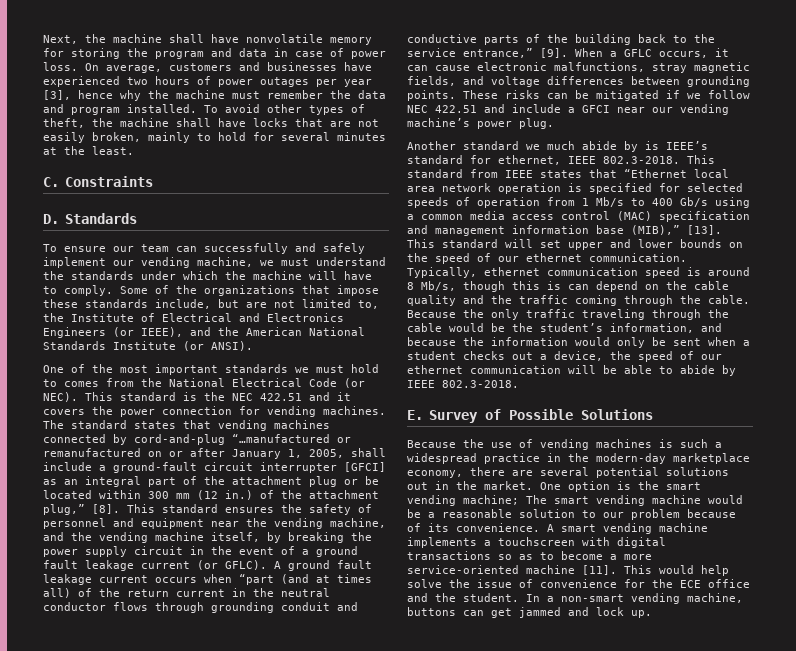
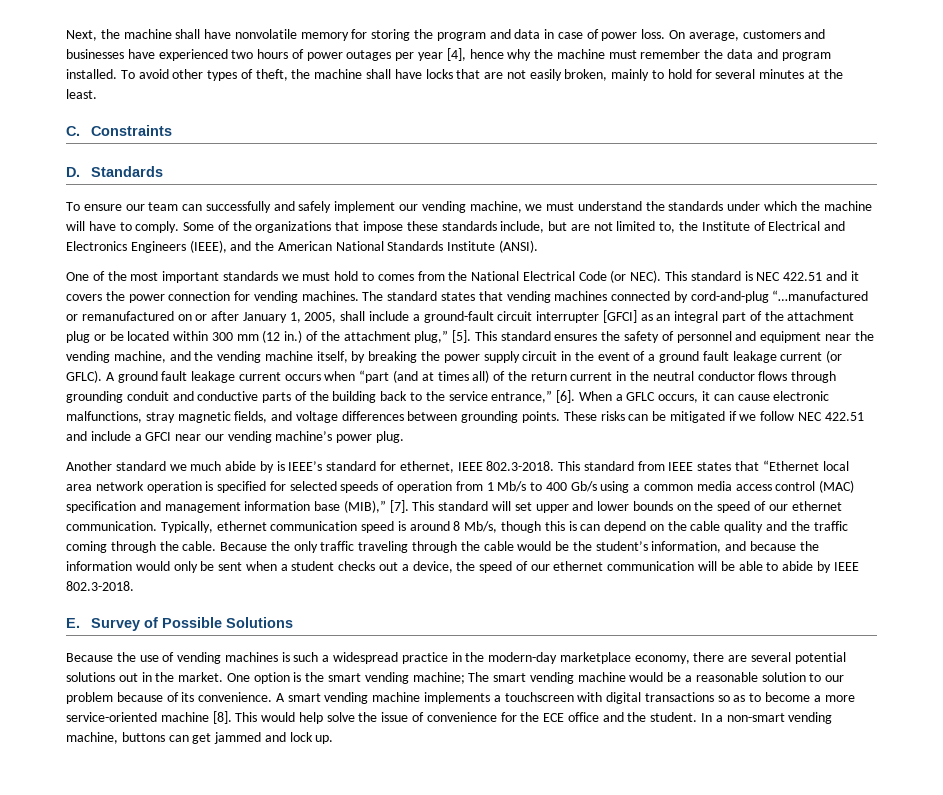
- On average, customers and businesses have experienced two hours of power outages per year [3], hence why the machine must remember the data and program installed.
+ On average, customers and businesses have experienced two hours of power outages per year [4], hence why the machine must remember the data and program installed.
- Some of the organizations that impose these standards include, but are not limited to, the Institute of Electrical and Electronics Engineers (or IEEE), and the American National Standards Institute (or ANSI).
+ Some of the organizations that impose these standards include, but are not limited to, the Institute of Electrical and Electronics Engineers (IEEE), and the American National Standards Institute (ANSI).
- This standard is the NEC 422.51 and it covers the power connection for vending machines.
+ This standard is NEC 422.51 and it covers the power connection for vending machines.
- The standard states that vending machines connected by cord-and-plug “…manufactured or remanufactured on or after January 1, 2005, shall include a ground-fault circuit interrupter [GFCI] as an integral part of the attachment plug or be located within 300 mm (12 in.) of the attachment plug,” [8].
+ The standard states that vending machines connected by cord-and-plug “…manufactured or remanufactured on or after January 1, 2005, shall include a ground-fault circuit interrupter [GFCI] as an integral part of the attachment plug or be located within 300 mm (12 in.) of the attachment plug,” [5].
- A ground fault leakage current occurs when “part (and at times all) of the return current in the neutral conductor flows through grounding conduit and conductive parts of the building back to the service entrance,” [9].
+ A ground fault leakage current occurs when “part (and at times all) of the return current in the neutral conductor flows through grounding conduit and conductive parts of the building back to the service entrance,” [6].
- Another standard we much abide by is IEEE’s standard for ethernet, IEEE 802.3-2018. This standard from IEEE states that “Ethernet local area network operation is specified for selected speeds of operation from 1 Mb/s to 400 Gb/s using a common media access control (MAC) specification and management information base (MIB),” [13].
+ Another standard we much abide by is IEEE’s standard for ethernet, IEEE 802.3-2018. This standard from IEEE states that “Ethernet local area network operation is specified for selected speeds of operation from 1 Mb/s to 400 Gb/s using a common media access control (MAC) specification and management information base (MIB),” [7].
- A smart vending machine implements a touchscreen with digital transactions so as to become a more service-oriented machine [11].
+ A smart vending machine implements a touchscreen with digital transactions so as to become a more service-oriented machine [8].

